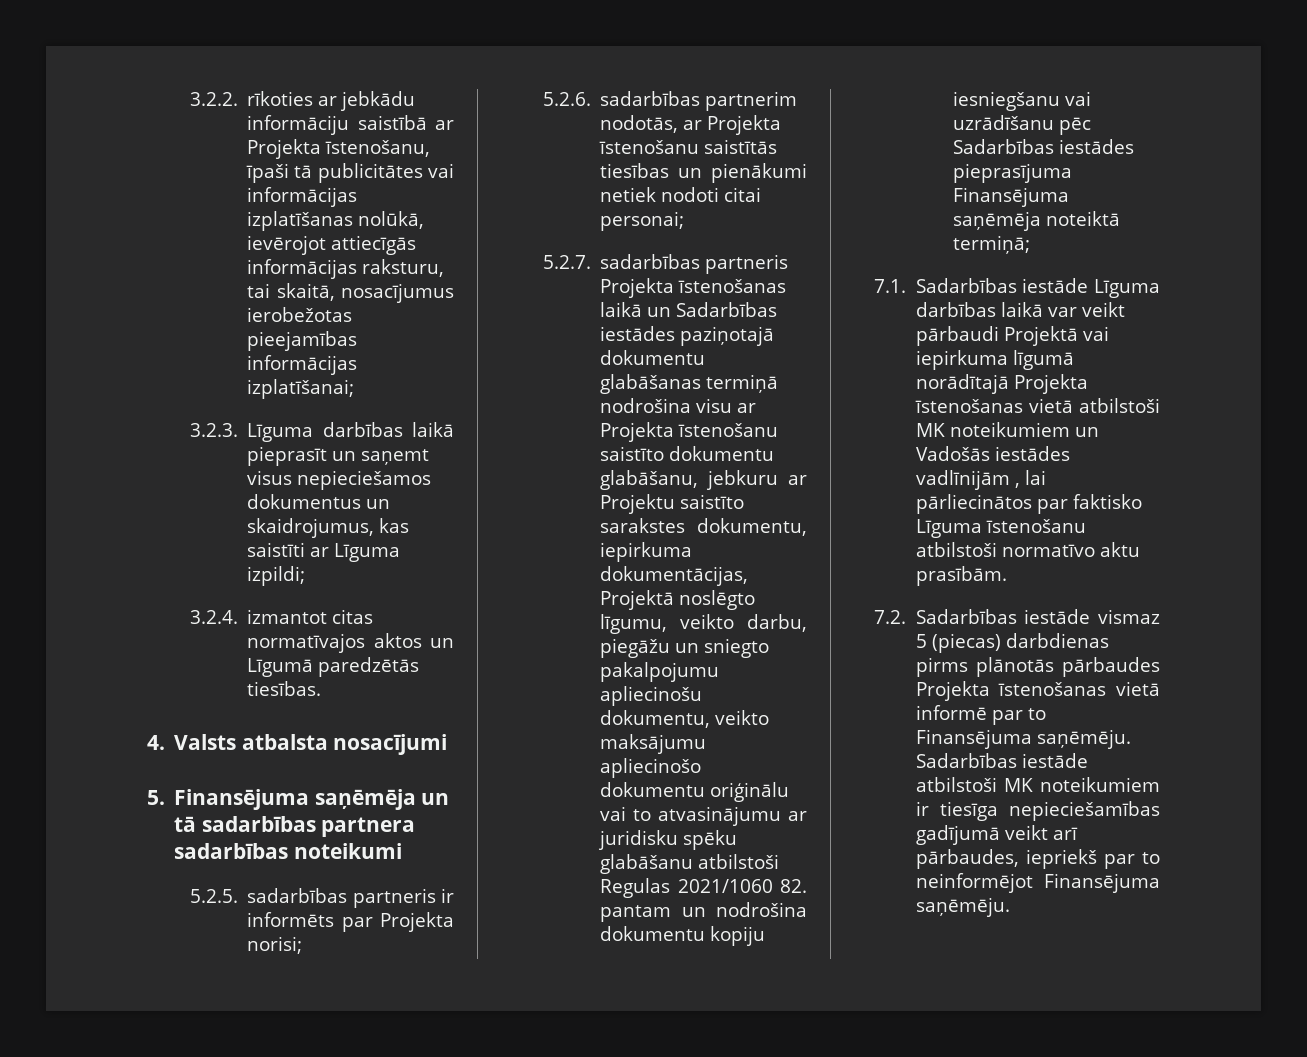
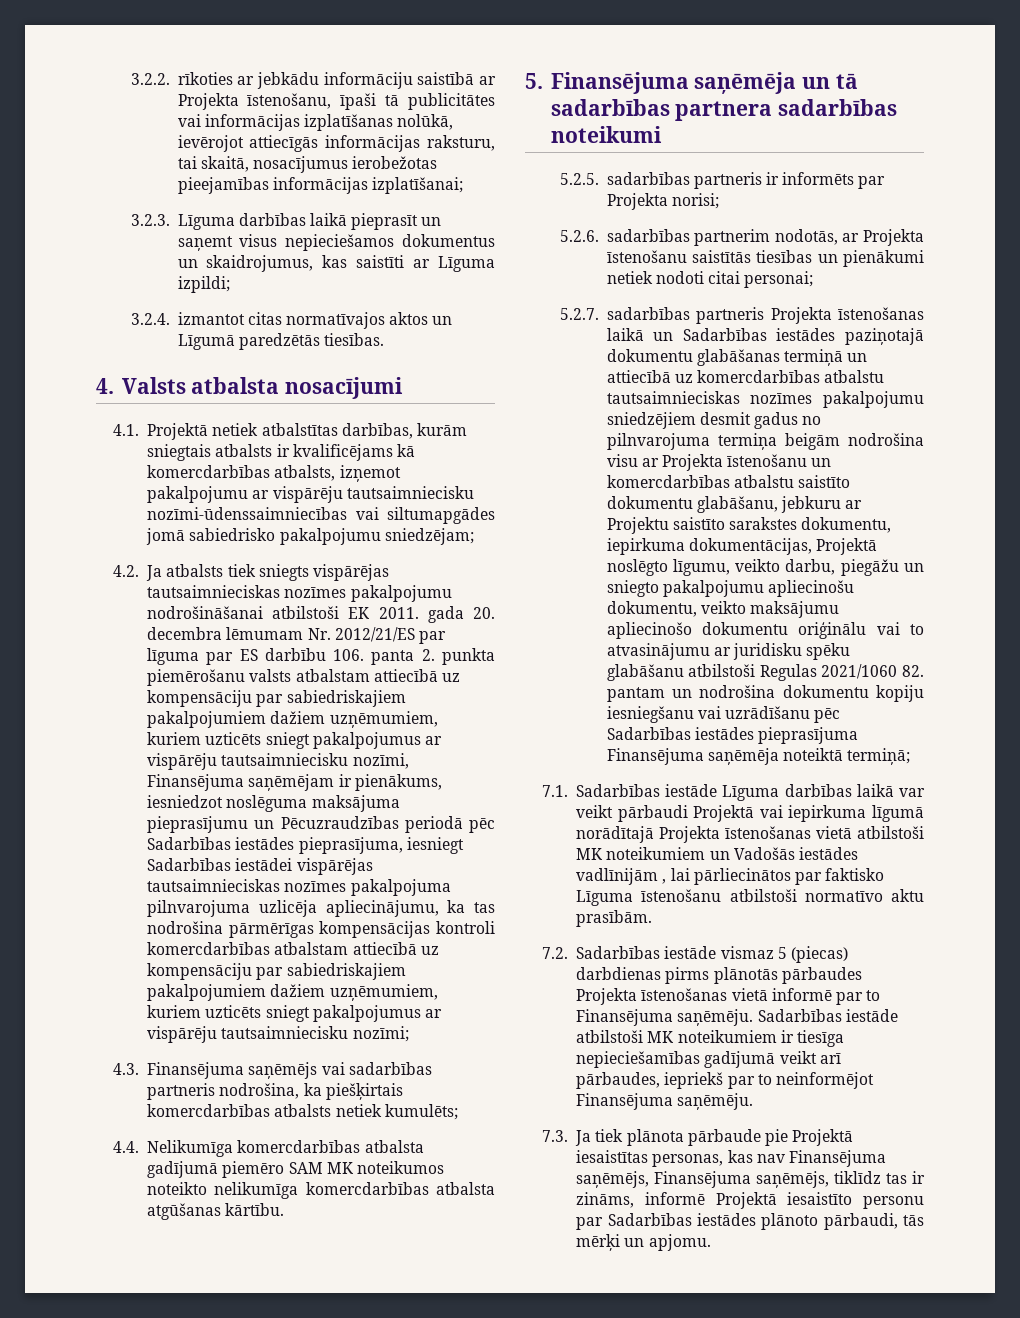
+ 4.1. Projektā netiek atbalstītas darbības, kurām sniegtais atbalsts ir kvalificējams kā komercdarbības atbalsts, izņemot pakalpojumu ar vispārēju tautsaimniecisku nozīmi-ūdenssaimniecības vai siltumapgādes jomā sabiedrisko pakalpojumu sniedzējam;
+ 4.2. Ja atbalsts tiek sniegts vispārējas tautsaimnieciskas nozīmes pakalpojumu nodrošināšanai atbilstoši EK 2011. gada 20. decembra lēmumam Nr. 2012/21/ES par līguma par ES darbību 106. panta 2. punkta piemērošanu valsts atbalstam attiecībā uz kompensāciju par sabiedriskajiem pakalpojumiem dažiem uzņēmumiem, kuriem uzticēts sniegt pakalpojumus ar vispārēju tautsaimniecisku nozīmi, Finansējuma saņēmējam ir pienākums, iesniedzot noslēguma maksājuma pieprasījumu un Pēcuzraudzības periodā pēc Sadarbības iestādes pieprasījuma, iesniegt Sadarbības iestādei vispārējas tautsaimnieciskas nozīmes pakalpojuma pilnvarojuma uzlicēja apliecinājumu, ka tas nodrošina pārmērīgas kompensācijas kontroli komercdarbības atbalstam attiecībā uz kompensāciju par sabiedriskajiem pakalpojumiem dažiem uzņēmumiem, kuriem uzticēts sniegt pakalpojumus ar vispārēju tautsaimniecisku nozīmi;
+ 4.3. Finansējuma saņēmējs vai sadarbības partneris nodrošina, ka piešķirtais komercdarbības atbalsts netiek kumulēts;
+ 4.4. Nelikumīga komercdarbības atbalsta gadījumā piemēro SAM MK noteikumos noteikto nelikumīga komercdarbības atbalsta atgūšanas kārtību.
- 5.2.7. sadarbības partneris Projekta īstenošanas laikā un Sadarbības iestādes paziņotajā dokumentu glabāšanas termiņā nodrošina visu ar Projekta īstenošanu saistīto dokumentu glabāšanu, jebkuru ar Projektu saistīto sarakstes dokumentu, iepirkuma dokumentācijas, Projektā noslēgto līgumu, veikto darbu, piegāžu un sniegto pakalpojumu apliecinošu dokumentu, veikto maksājumu apliecinošo dokumentu oriģinālu vai to atvasinājumu ar juridisku spēku glabāšanu atbilstoši Regulas 2021/1060 82. pantam un nodrošina dokumentu kopiju iesniegšanu vai uzrādīšanu pēc Sadarbības iestādes pieprasījuma Finansējuma saņēmēja noteiktā termiņā;
+ 5.2.7. sadarbības partneris Projekta īstenošanas laikā un Sadarbības iestādes paziņotajā dokumentu glabāšanas termiņā un attiecībā uz komercdarbības atbalstu tautsaimnieciskas nozīmes pakalpojumu sniedzējiem desmit gadus no pilnvarojuma termiņa beigām nodrošina visu ar Projekta īstenošanu un komercdarbības atbalstu saistīto dokumentu glabāšanu, jebkuru ar Projektu saistīto sarakstes dokumentu, iepirkuma dokumentācijas, Projektā noslēgto līgumu, veikto darbu, piegāžu un sniegto pakalpojumu apliecinošu dokumentu, veikto maksājumu apliecinošo dokumentu oriģinālu vai to atvasinājumu ar juridisku spēku glabāšanu atbilstoši Regulas 2021/1060 82. pantam un nodrošina dokumentu kopiju iesniegšanu vai uzrādīšanu pēc Sadarbības iestādes pieprasījuma Finansējuma saņēmēja noteiktā termiņā;
+ 7.3. Ja tiek plānota pārbaude pie Projektā iesaistītas personas, kas nav Finansējuma saņēmējs, Finansējuma saņēmējs, tiklīdz tas ir zināms, informē Projektā iesaistīto personu par Sadarbības iestādes plānoto pārbaudi, tās mērķi un apjomu.

